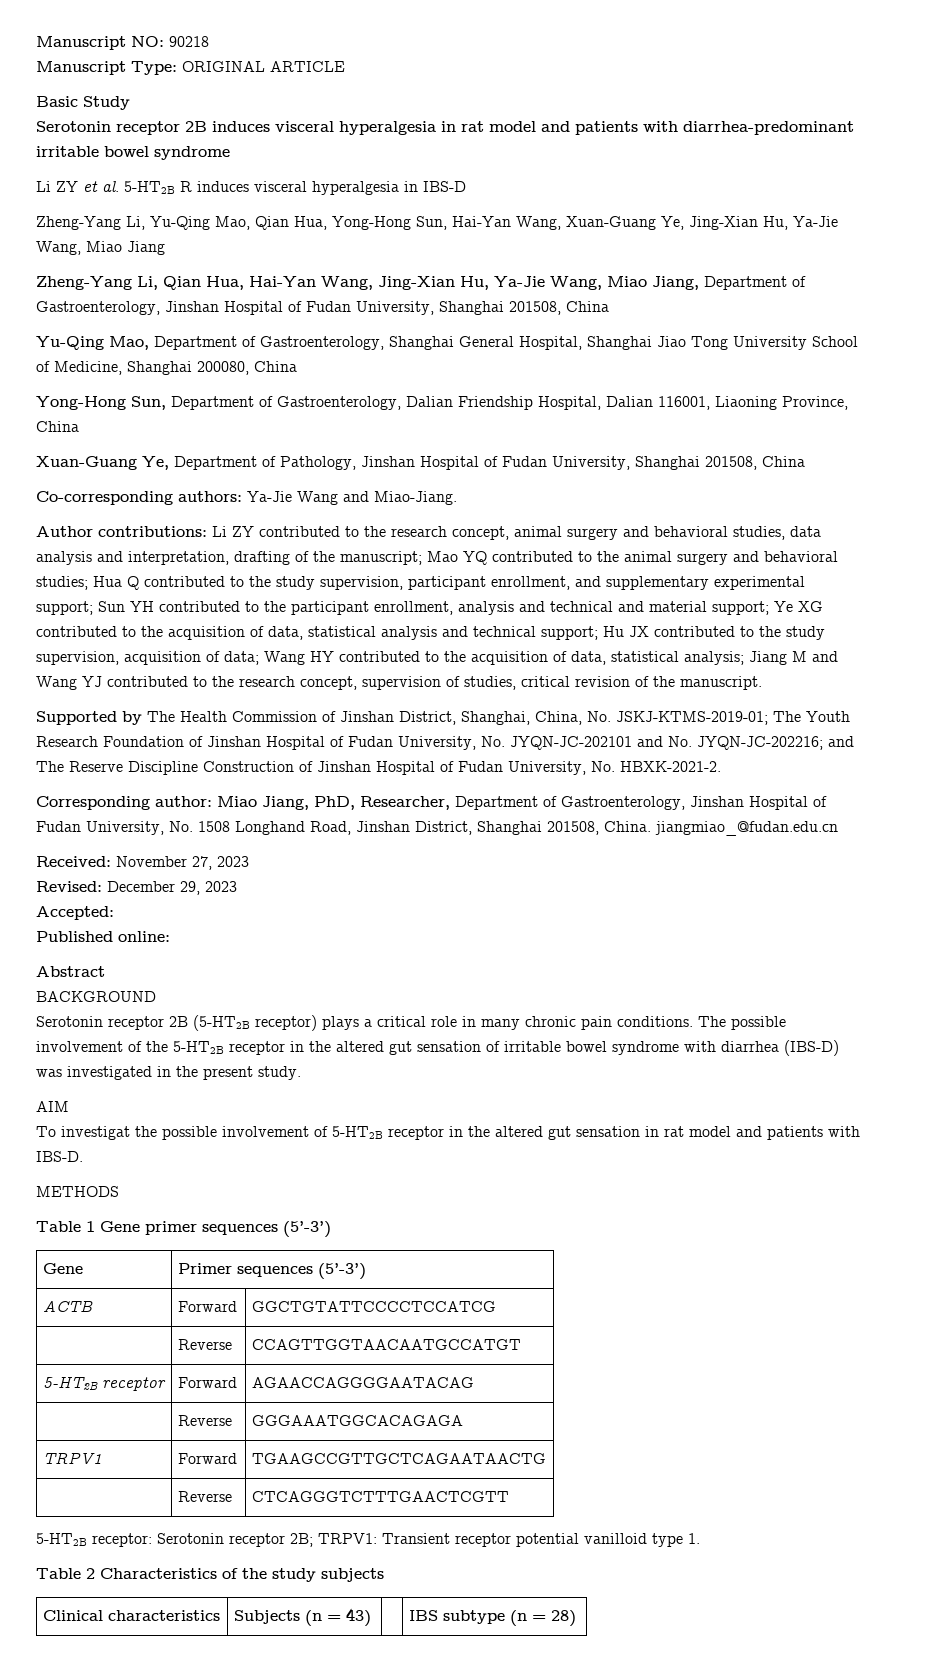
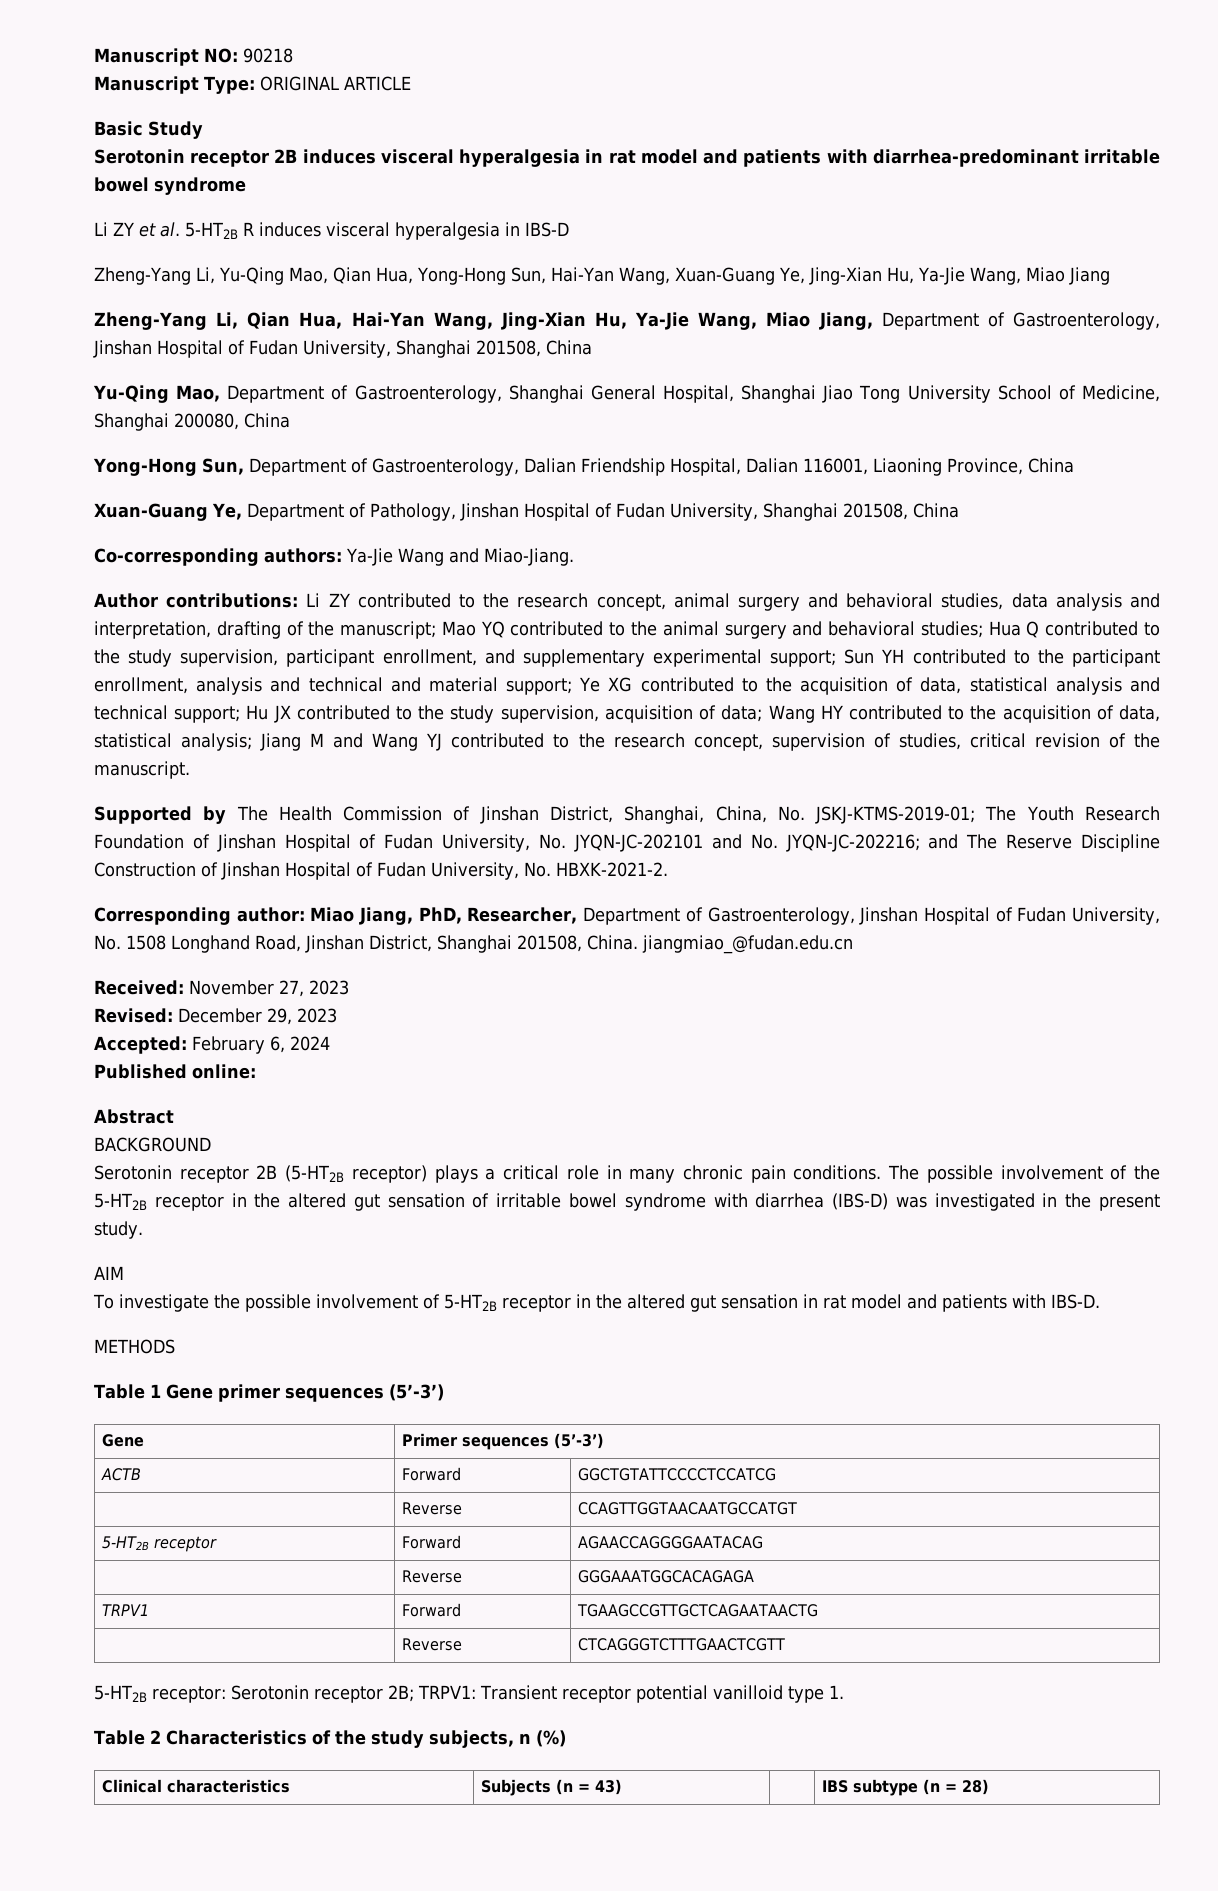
- Accepted:
+ Accepted: February 6, 2024
- To investigat the possible involvement of 5-HT2B receptor in the altered gut sensation in rat model and patients with IBS-D.
+ To investigate the possible involvement of 5-HT2B receptor in the altered gut sensation in rat model and patients with IBS-D.
- Table 2 Characteristics of the study subjects
+ Table 2 Characteristics of the study subjects, n (%)

